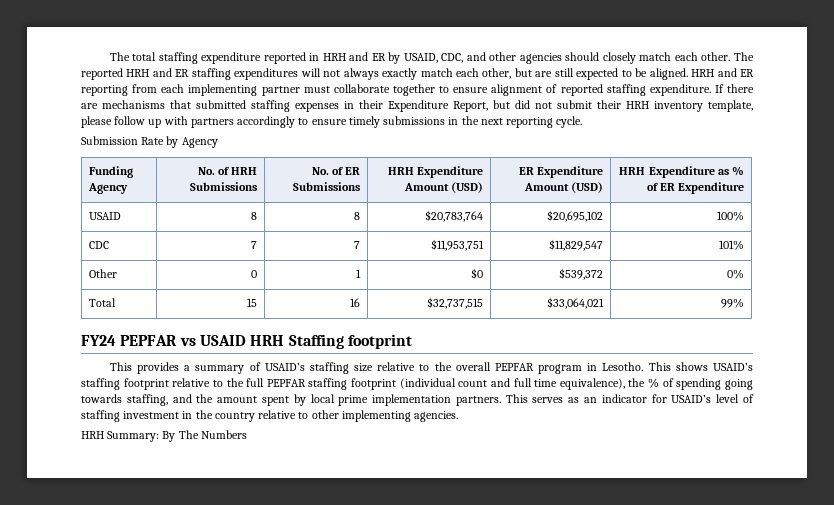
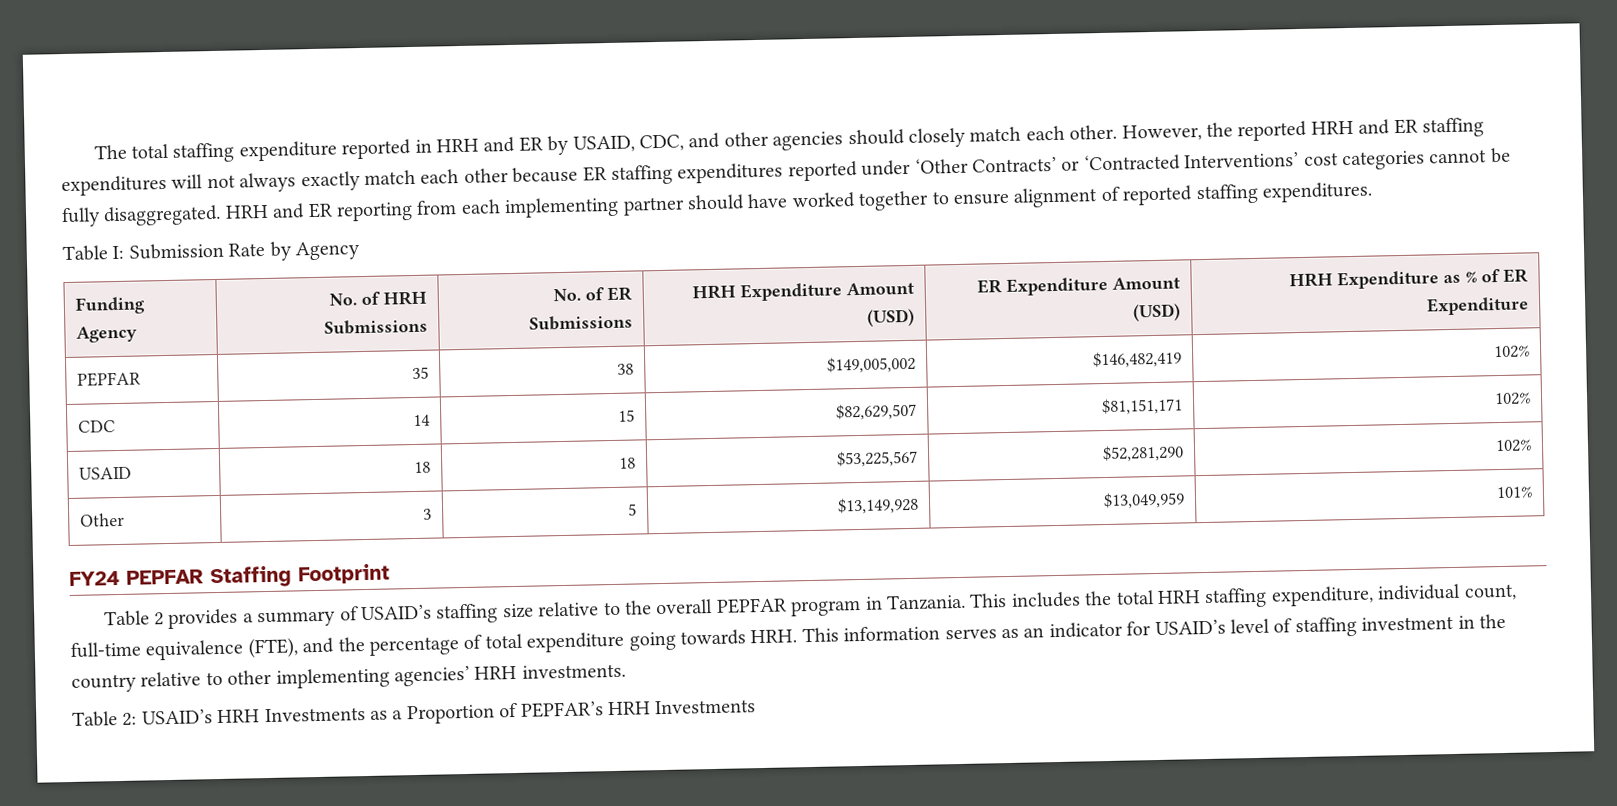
- The reported HRH and ER staffing expenditures will not always exactly match each other, but are still expected to be aligned.
+ However, the reported HRH and ER staffing expenditures will not always exactly match each other because ER staffing expenditures reported under ‘Other Contracts’ or ‘Contracted Interventions’ cost categories cannot be fully disaggregated.
- HRH and ER reporting from each implementing partner must collaborate together to ensure alignment of reported staffing expenditure. If there are mechanisms that submitted staffing expenses in their Expenditure Report, but did not submit their HRH inventory template, please follow up with partners accordingly to ensure timely submissions in the next reporting cycle.
- Submission Rate by Agency
+ HRH and ER reporting from each implementing partner should have worked together to ensure alignment of reported staffing expenditures.
+ Table I: Submission Rate by Agency
- USAID | 8 | 8 | $20,783,764 | $20,695,102 | 100%
- CDC | 7 | 7 | $11,953,751 | $11,829,547 | 101%
- Other | 0 | 1 | $0 | $539,372 | 0%
- Total | 15 | 16 | $32,737,515 | $33,064,021 | 99%
- FY24 PEPFAR vs USAID HRH Staffing footprint
- This provides a summary of USAID’s staffing size relative to the overall PEPFAR program in Lesotho. This shows USAID’s staffing footprint relative to the full PEPFAR staffing footprint (individual count and full time equivalence), the % of spending going towards staffing, and the amount spent by local prime implementation partners. This serves as an indicator for USAID’s level of staffing investment in the country relative to other implementing agencies.
- HRH Summary: By The Numbers
+ PEPFAR | 35 | 38 | $149,005,002 | $146,482,419 | 102%
+ CDC | 14 | 15 | $82,629,507 | $81,151,171 | 102%
+ USAID | 18 | 18 | $53,225,567 | $52,281,290 | 102%
+ Other | 3 | 5 | $13,149,928 | $13,049,959 | 101%
+ FY24 PEPFAR Staffing Footprint
+ Table 2 provides a summary of USAID’s staffing size relative to the overall PEPFAR program in Tanzania. This includes the total HRH staffing expenditure, individual count, full-time equivalence (FTE), and the percentage of total expenditure going towards HRH. This information serves as an indicator for USAID’s level of staffing investment in the country relative to other implementing agencies’ HRH investments.
+ Table 2: USAID’s HRH Investments as a Proportion of PEPFAR’s HRH Investments

